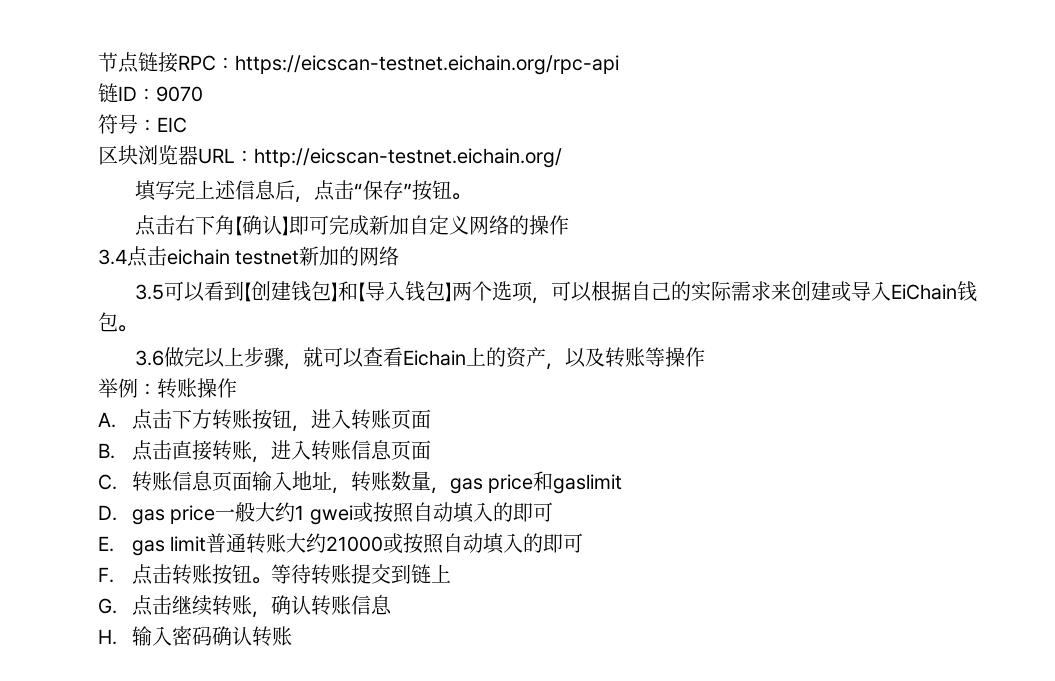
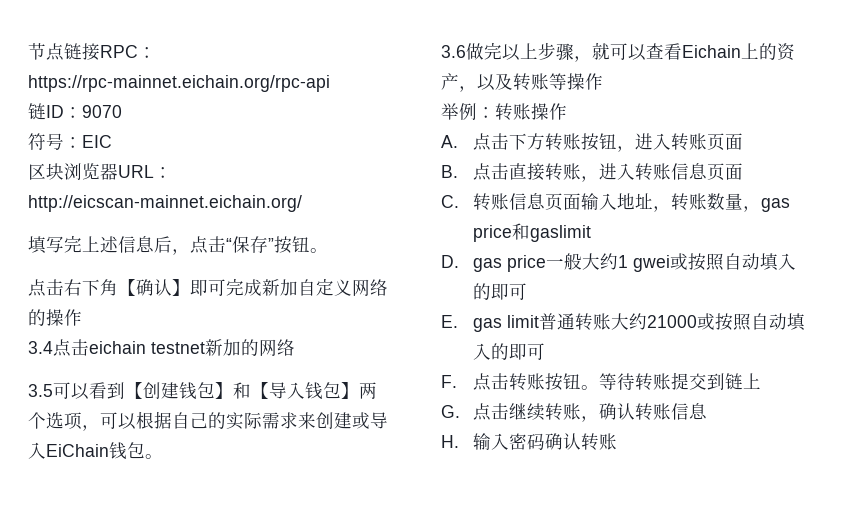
- 节点链接RPC：https://eicscan-testnet.eichain.org/rpc-api
+ 节点链接RPC：https://rpc-mainnet.eichain.org/rpc-api
- 区块浏览器URL：http://eicscan-testnet.eichain.org/
+ 区块浏览器URL：http://eicscan-mainnet.eichain.org/

